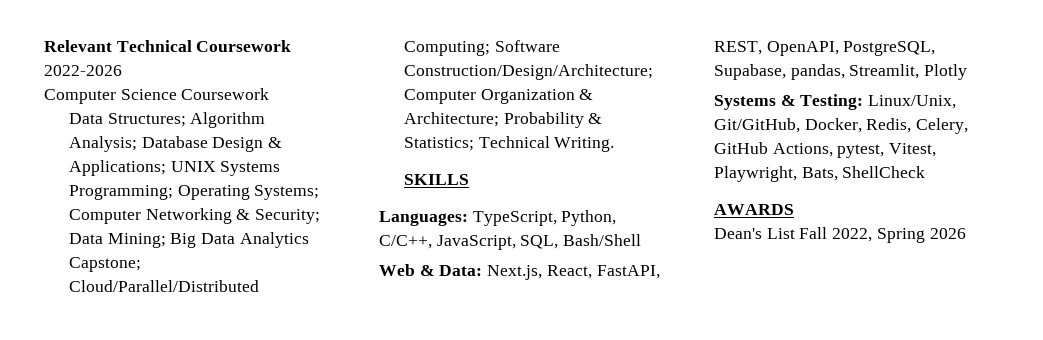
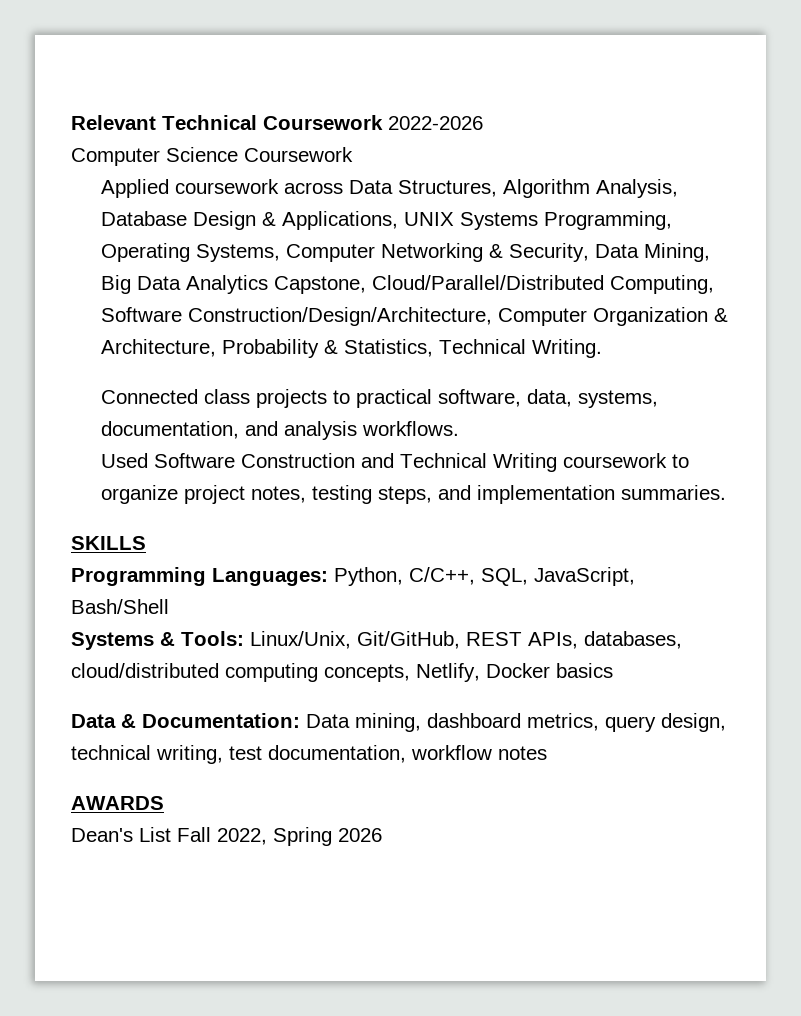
- Data Structures; Algorithm Analysis; Database Design & Applications; UNIX Systems Programming; Operating Systems; Computer Networking & Security; Data Mining; Big Data Analytics Capstone; Cloud/Parallel/Distributed Computing; Software Construction/Design/Architecture; Computer Organization & Architecture; Probability & Statistics; Technical Writing.
+ Applied coursework across Data Structures, Algorithm Analysis, Database Design & Applications, UNIX Systems Programming, Operating Systems, Computer Networking & Security, Data Mining, Big Data Analytics Capstone, Cloud/Parallel/Distributed Computing, Software Construction/Design/Architecture, Computer Organization & Architecture, Probability & Statistics, Technical Writing.
+ Connected class projects to practical software, data, systems, documentation, and analysis workflows.
+ Used Software Construction and Technical Writing coursework to organize project notes, testing steps, and implementation summaries.
  SKILLS
- Languages: TypeScript, Python, C/C++, JavaScript, SQL, Bash/Shell
- Web & Data: Next.js, React, FastAPI, REST, OpenAPI, PostgreSQL, Supabase, pandas, Streamlit, Plotly
+ Programming Languages: Python, C/C++, SQL, JavaScript, Bash/Shell
- Systems & Testing: Linux/Unix, Git/GitHub, Docker, Redis, Celery, GitHub Actions, pytest, Vitest, Playwright, Bats, ShellCheck
+ Systems & Tools: Linux/Unix, Git/GitHub, REST APIs, databases, cloud/distributed computing concepts, Netlify, Docker basics
+ Data & Documentation: Data mining, dashboard metrics, query design, technical writing, test documentation, workflow notes

